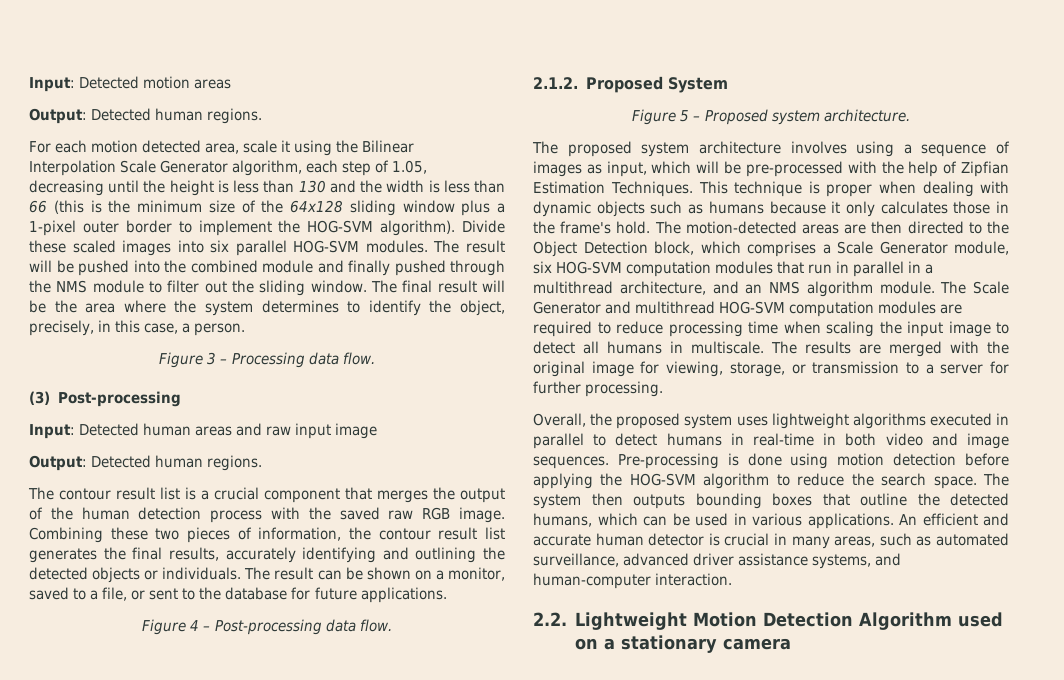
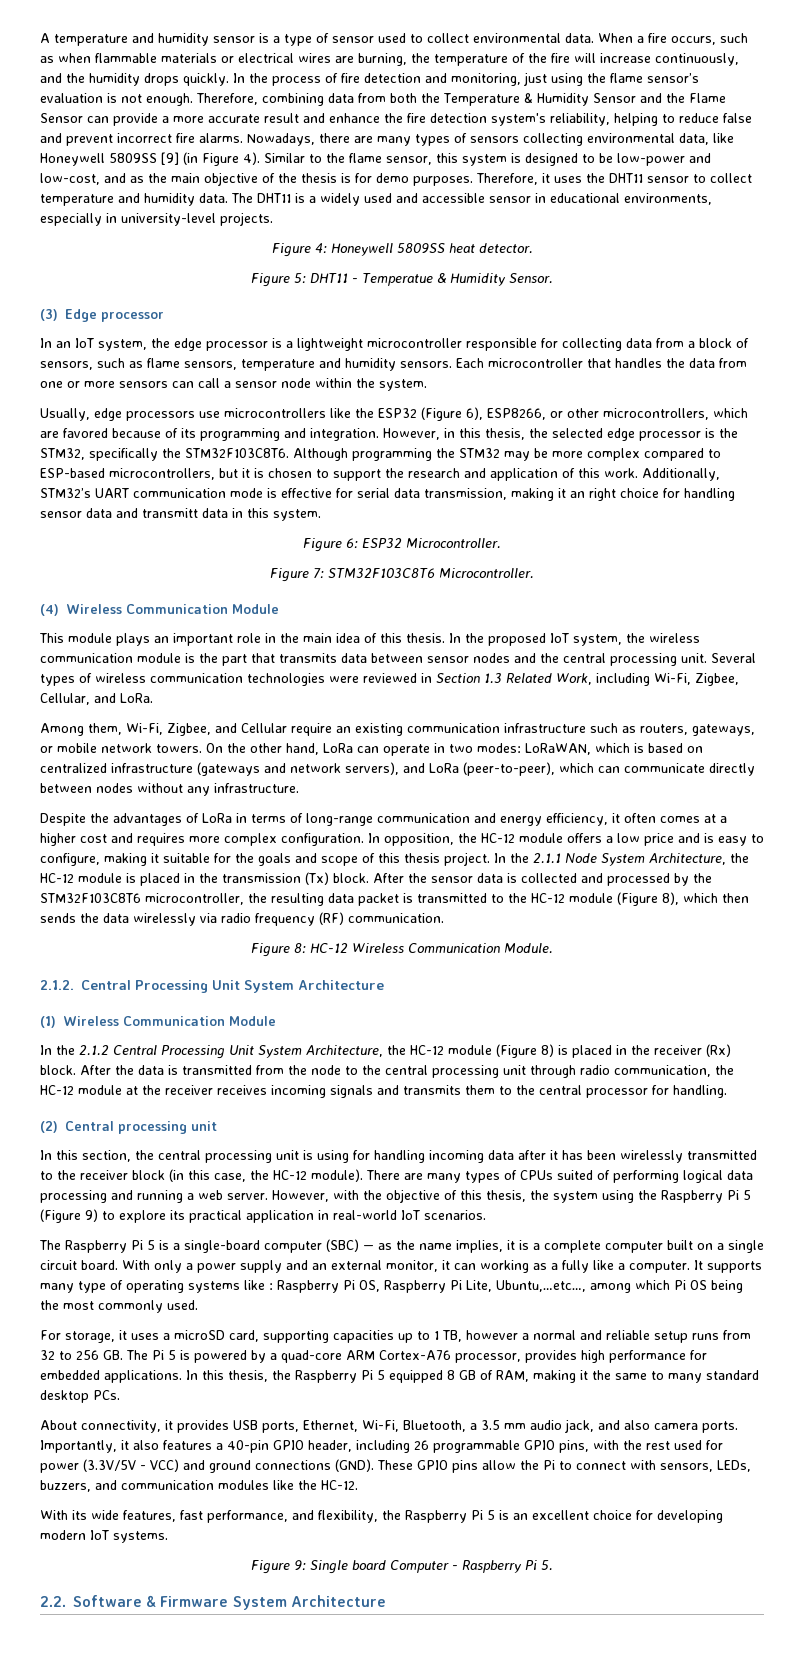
- Input: Detected motion areas
- Output: Detected human regions.
- For each motion detected area, scale it using the Bilinear Interpolation Scale Generator algorithm, each step of 1.05, decreasing until the height is less than 130 and the width is less than 66 (this is the minimum size of the 64x128 sliding window plus a 1-pixel outer border to implement the HOG-SVM algorithm). Divide these scaled images into six parallel HOG-SVM modules. The result will be pushed into the combined module and finally pushed through the NMS module to filter out the sliding window. The final result will be the area where the system determines to identify the object, precisely, in this case, a person.
- Figure 3 – Processing data flow.
- (3) Post-processing
- Input: Detected human areas and raw input image
- Output: Detected human regions.
- The contour result list is a crucial component that merges the output of the human detection process with the saved raw RGB image. Combining these two pieces of information, the contour result list generates the final results, accurately identifying and outlining the detected objects or individuals. The result can be shown on a monitor, saved to a file, or sent to the database for future applications.
- Figure 4 – Post-processing data flow.
- 2.1.2. Proposed System
- Figure 5 – Proposed system architecture.
- The proposed system architecture involves using a sequence of images as input, which will be pre-processed with the help of Zipfian Estimation Techniques. This technique is proper when dealing with dynamic objects such as humans because it only calculates those in the frame's hold. The motion-detected areas are then directed to the Object Detection block, which comprises a Scale Generator module, six HOG-SVM computation modules that run in parallel in a multithread architecture, and an NMS algorithm module. The Scale Generator and multithread HOG-SVM computation modules are required to reduce processing time when scaling the input image to detect all humans in multiscale. The results are merged with the original image for viewing, storage, or transmission to a server for further processing.
- Overall, the proposed system uses lightweight algorithms executed in parallel to detect humans in real-time in both video and image sequences. Pre-processing is done using motion detection before applying the HOG-SVM algorithm to reduce the search space. The system then outputs bounding boxes that outline the detected humans, which can be used in various applications. An efficient and accurate human detector is crucial in many areas, such as automated surveillance, advanced driver assistance systems, and human-computer interaction.
- 2.2. Lightweight Motion Detection Algorithm used on a stationary camera
+ A temperature and humidity sensor is a type of sensor used to collect environmental data. When a fire occurs, such as when flammable materials or electrical wires are burning, the temperature of the fire will increase continuously, and the humidity drops quickly. In the process of fire detection and monitoring, just using the flame sensor’s evaluation is not enough. Therefore, combining data from both the Temperature & Humidity Sensor and the Flame Sensor can provide a more accurate result and enhance the fire detection system's reliability, helping to reduce false and prevent incorrect fire alarms. Nowadays, there are many types of sensors collecting environmental data, like Honeywell 5809SS [9] (in Figure 4). Similar to the flame sensor, this system is designed to be low-power and low-cost, and as the main objective of the thesis is for demo purposes. Therefore, it uses the DHT11 sensor to collect temperature and humidity data. The DHT11 is a widely used and accessible sensor in educational environments, especially in university-level projects.
+ Figure 4: Honeywell 5809SS heat detector.
+ Figure 5: DHT11 - Temperatue & Humidity Sensor.
+ (3) Edge processor
+ In an IoT system, the edge processor is a lightweight microcontroller responsible for collecting data from a block of sensors, such as flame sensors, temperature and humidity sensors. Each microcontroller that handles the data from one or more sensors can call a sensor node within the system.
+ Usually, edge processors use microcontrollers like the ESP32 (Figure 6), ESP8266, or other microcontrollers, which are favored because of its programming and integration. However, in this thesis, the selected edge processor is the STM32, specifically the STM32F103C8T6. Although programming the STM32 may be more complex compared to ESP-based microcontrollers, but it is chosen to support the research and application of this work. Additionally, STM32’s UART communication mode is effective for serial data transmission, making it an right choice for handling sensor data and transmitt data in this system.
+ Figure 6: ESP32 Microcontroller.
+ Figure 7: STM32F103C8T6 Microcontroller.
+ (4) Wireless Communication Module
+ This module plays an important role in the main idea of this thesis. In the proposed IoT system, the wireless communication module is the part that transmits data between sensor nodes and the central processing unit. Several types of wireless communication technologies were reviewed in Section 1.3 Related Work, including Wi-Fi, Zigbee, Cellular, and LoRa.
+ Among them, Wi-Fi, Zigbee, and Cellular require an existing communication infrastructure such as routers, gateways, or mobile network towers. On the other hand, LoRa can operate in two modes: LoRaWAN, which is based on centralized infrastructure (gateways and network servers), and LoRa (peer-to-peer), which can communicate directly between nodes without any infrastructure.
+ Despite the advantages of LoRa in terms of long-range communication and energy efficiency, it often comes at a higher cost and requires more complex configuration. In opposition, the HC-12 module offers a low price and is easy to configure, making it suitable for the goals and scope of this thesis project. In the 2.1.1 Node System Architecture, the HC-12 module is placed in the transmission (Tx) block. After the sensor data is collected and processed by the STM32F103C8T6 microcontroller, the resulting data packet is transmitted to the HC-12 module (Figure 8), which then sends the data wirelessly via radio frequency (RF) communication.
+ Figure 8: HC-12 Wireless Communication Module.
+ 2.1.2. Central Processing Unit System Architecture
+ (1) Wireless Communication Module
+ In the 2.1.2 Central Processing Unit System Architecture, the HC-12 module (Figure 8) is placed in the receiver (Rx) block. After the data is transmitted from the node to the central processing unit through radio communication, the HC-12 module at the receiver receives incoming signals and transmits them to the central processor for handling.
+ (2) Central processing unit
+ In this section, the central processing unit is using for handling incoming data after it has been wirelessly transmitted to the receiver block (in this case, the HC-12 module). There are many types of CPUs suited of performing logical data processing and running a web server. However, with the objective of this thesis, the system using the Raspberry Pi 5 (Figure 9) to explore its practical application in real-world IoT scenarios.
+ The Raspberry Pi 5 is a single-board computer (SBC) — as the name implies, it is a complete computer built on a single circuit board. With only a power supply and an external monitor, it can working as a fully like a computer. It supports many type of operating systems like : Raspberry Pi OS, Raspberry Pi Lite, Ubuntu,…etc…, among which Pi OS being the most commonly used.
+ For storage, it uses a microSD card, supporting capacities up to 1 TB, however a normal and reliable setup runs from 32 to 256 GB. The Pi 5 is powered by a quad-core ARM Cortex-A76 processor, provides high performance for embedded applications. In this thesis, the Raspberry Pi 5 equipped 8 GB of RAM, making it the same to many standard desktop PCs.
+ About connectivity, it provides USB ports, Ethernet, Wi-Fi, Bluetooth, a 3.5 mm audio jack, and also camera ports. Importantly, it also features a 40-pin GPIO header, including 26 programmable GPIO pins, with the rest used for power (3.3V/5V - VCC) and ground connections (GND). These GPIO pins allow the Pi to connect with sensors, LEDs, buzzers, and communication modules like the HC-12.
+ With its wide features, fast performance, and flexibility, the Raspberry Pi 5 is an excellent choice for developing modern IoT systems.
+ Figure 9: Single board Computer - Raspberry Pi 5.
+ 2.2. Software & Firmware System Architecture

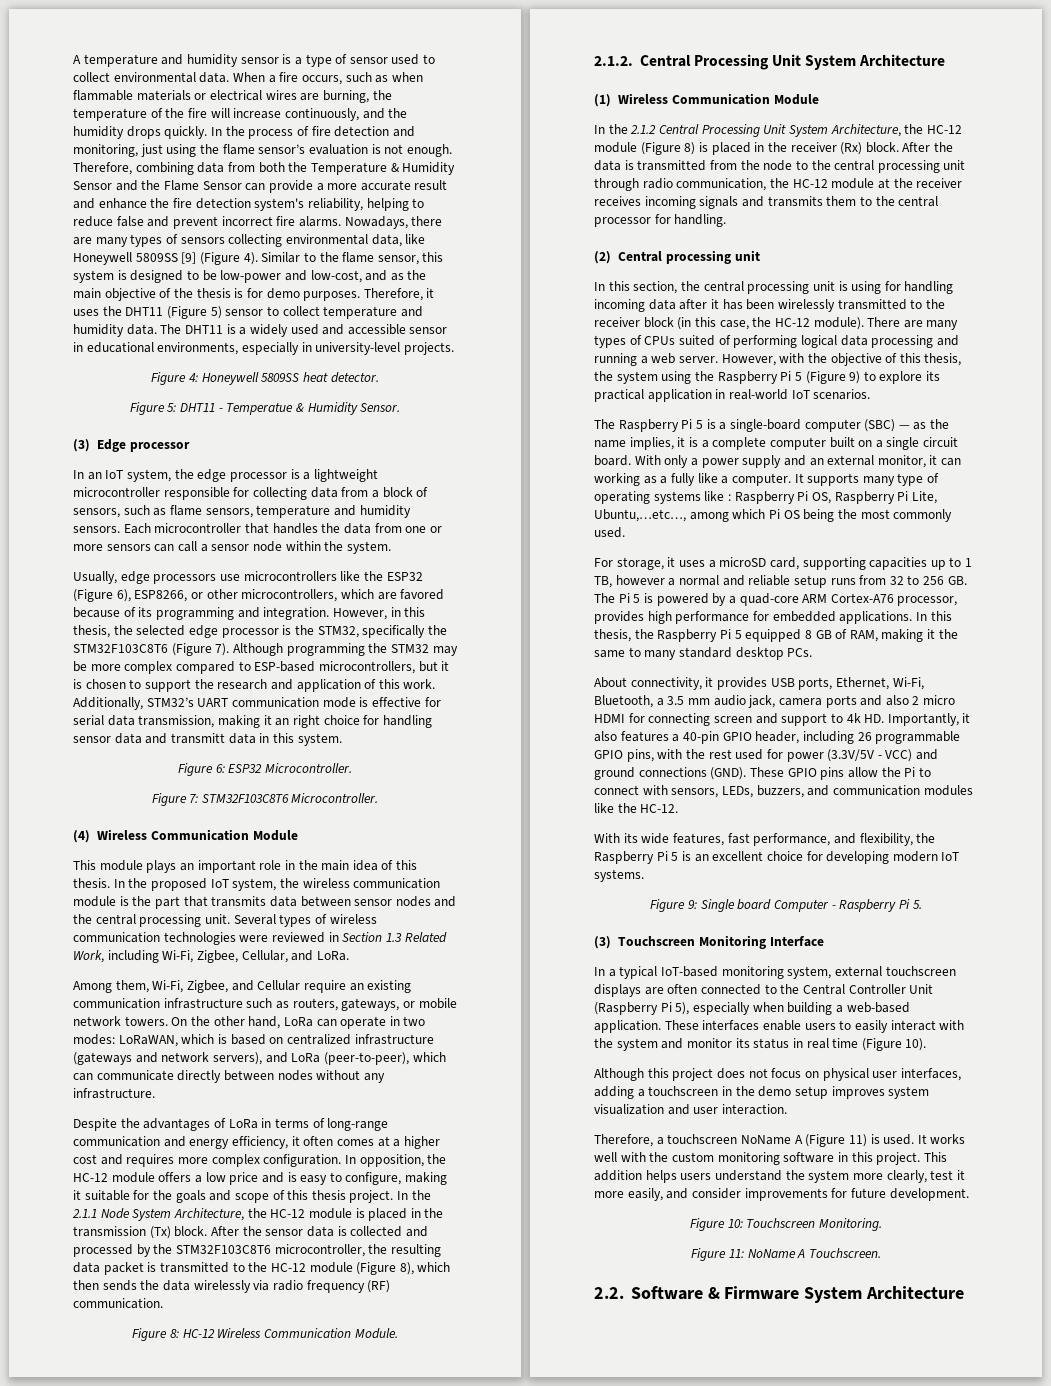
- Nowadays, there are many types of sensors collecting environmental data, like Honeywell 5809SS [9] (in Figure 4).
+ Nowadays, there are many types of sensors collecting environmental data, like Honeywell 5809SS [9] (Figure 4).
- Therefore, it uses the DHT11 sensor to collect temperature and humidity data.
+ Therefore, it uses the DHT11 (Figure 5) sensor to collect temperature and humidity data.
- However, in this thesis, the selected edge processor is the STM32, specifically the STM32F103C8T6.
+ However, in this thesis, the selected edge processor is the STM32, specifically the STM32F103C8T6 (Figure 7).
- About connectivity, it provides USB ports, Ethernet, Wi-Fi, Bluetooth, a 3.5 mm audio jack, and also camera ports. Importantly, it also features a 40-pin GPIO header, including 26 programmable GPIO pins, with the rest used for power (3.3V/5V - VCC) and ground connections (GND).
+ About connectivity, it provides USB ports, Ethernet, Wi-Fi, Bluetooth, a 3.5 mm audio jack, camera ports and also 2 micro HDMI for connecting screen and support to 4k HD. Importantly, it also features a 40-pin GPIO header, including 26 programmable GPIO pins, with the rest used for power (3.3V/5V - VCC) and ground connections (GND).
+ (3) Touchscreen Monitoring Interface
+ In a typical IoT-based monitoring system, external touchscreen displays are often connected to the Central Controller Unit (Raspberry Pi 5), especially when building a web-based application. These interfaces enable users to easily interact with the system and monitor its status in real time (Figure 10).
+ Although this project does not focus on physical user interfaces, adding a touchscreen in the demo setup improves system visualization and user interaction.
+ Therefore, a touchscreen NoName A (Figure 11) is used. It works well with the custom monitoring software in this project. This addition helps users understand the system more clearly, test it more easily, and consider improvements for future development.
+ Figure 10: Touchscreen Monitoring.
+ Figure 11: NoName A Touchscreen.

